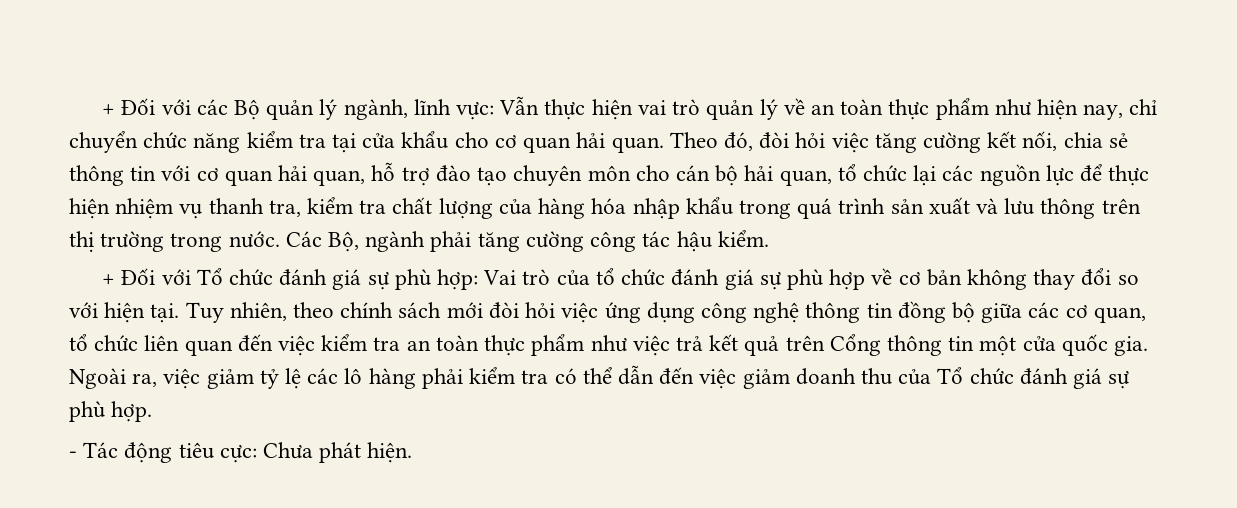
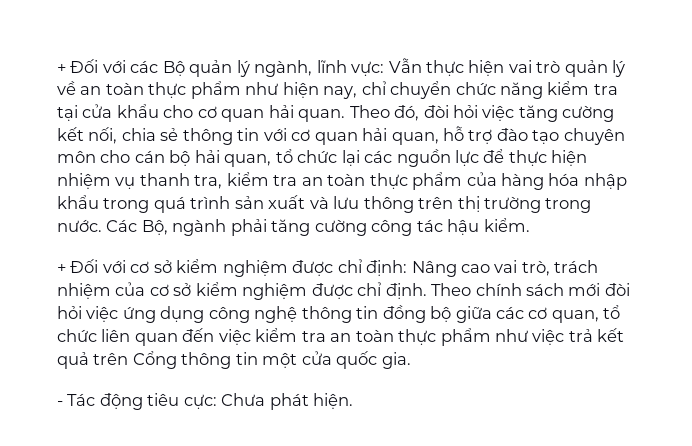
- Theo đó, đòi hỏi việc tăng cường kết nối, chia sẻ thông tin với cơ quan hải quan, hỗ trợ đào tạo chuyên môn cho cán bộ hải quan, tổ chức lại các nguồn lực để thực hiện nhiệm vụ thanh tra, kiểm tra chất lượng của hàng hóa nhập khẩu trong quá trình sản xuất và lưu thông trên thị trường trong nước.
+ Theo đó, đòi hỏi việc tăng cường kết nối, chia sẻ thông tin với cơ quan hải quan, hỗ trợ đào tạo chuyên môn cho cán bộ hải quan, tổ chức lại các nguồn lực để thực hiện nhiệm vụ thanh tra, kiểm tra an toàn thực phẩm của hàng hóa nhập khẩu trong quá trình sản xuất và lưu thông trên thị trường trong nước.
- + Đối với Tổ chức đánh giá sự phù hợp: Vai trò của tổ chức đánh giá sự phù hợp về cơ bản không thay đổi so với hiện tại. Tuy nhiên, theo chính sách mới đòi hỏi việc ứng dụng công nghệ thông tin đồng bộ giữa các cơ quan, tổ chức liên quan đến việc kiểm tra an toàn thực phẩm như việc trả kết quả trên Cổng thông tin một cửa quốc gia. Ngoài ra, việc giảm tỷ lệ các lô hàng phải kiểm tra có thể dẫn đến việc giảm doanh thu của Tổ chức đánh giá sự phù hợp.
+ + Đối với cơ sở kiểm nghiệm được chỉ định: Nâng cao vai trò, trách nhiệm của cơ sở kiểm nghiệm được chỉ định. Theo chính sách mới đòi hỏi việc ứng dụng công nghệ thông tin đồng bộ giữa các cơ quan, tổ chức liên quan đến việc kiểm tra an toàn thực phẩm như việc trả kết quả trên Cổng thông tin một cửa quốc gia.

